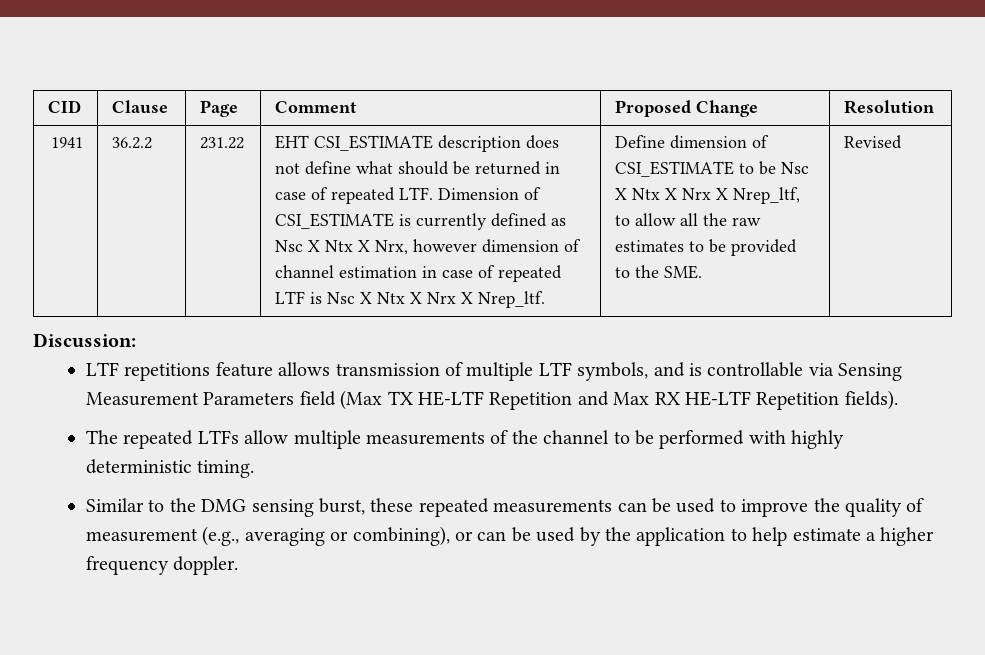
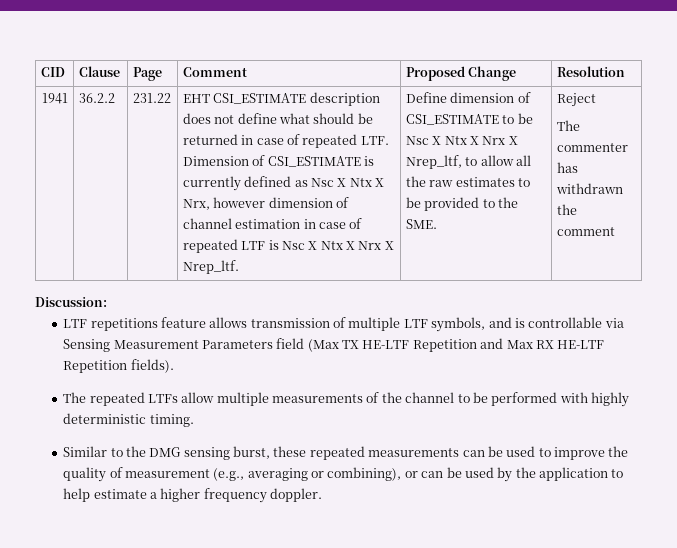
- Revised
+ Reject
+ The commenter has withdrawn the comment

